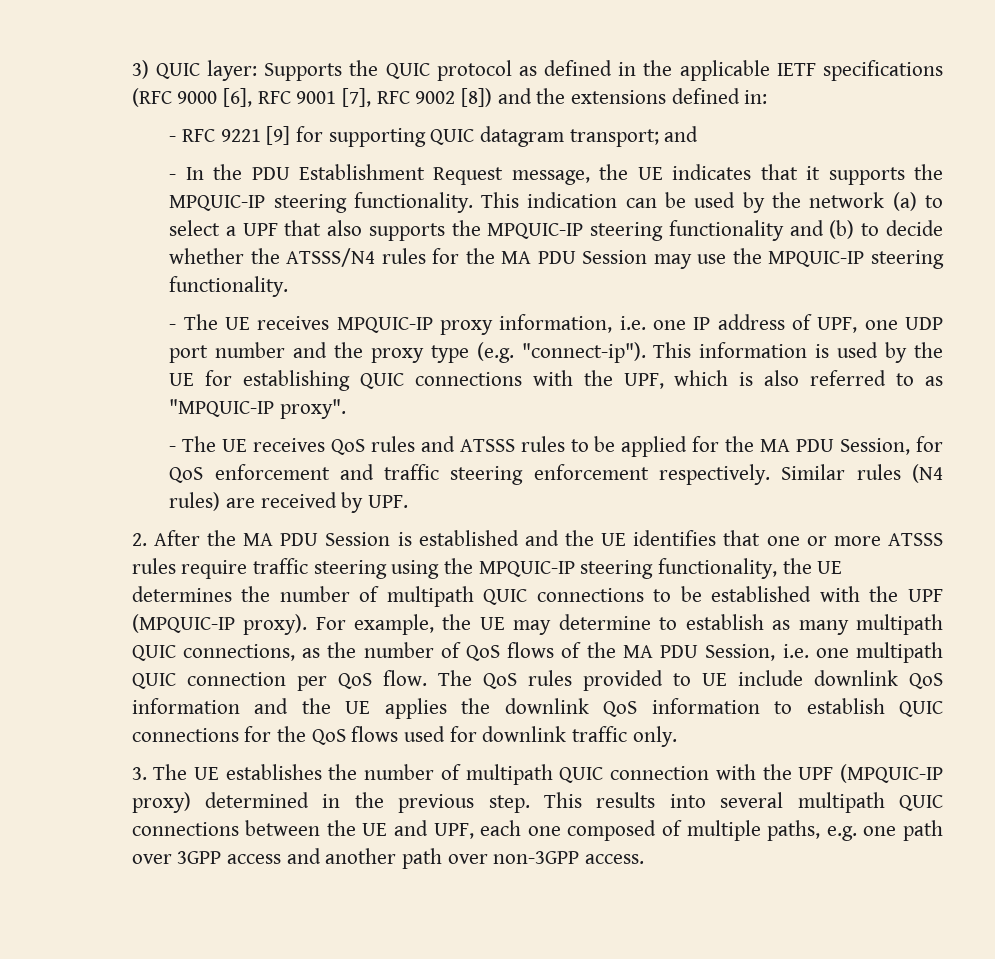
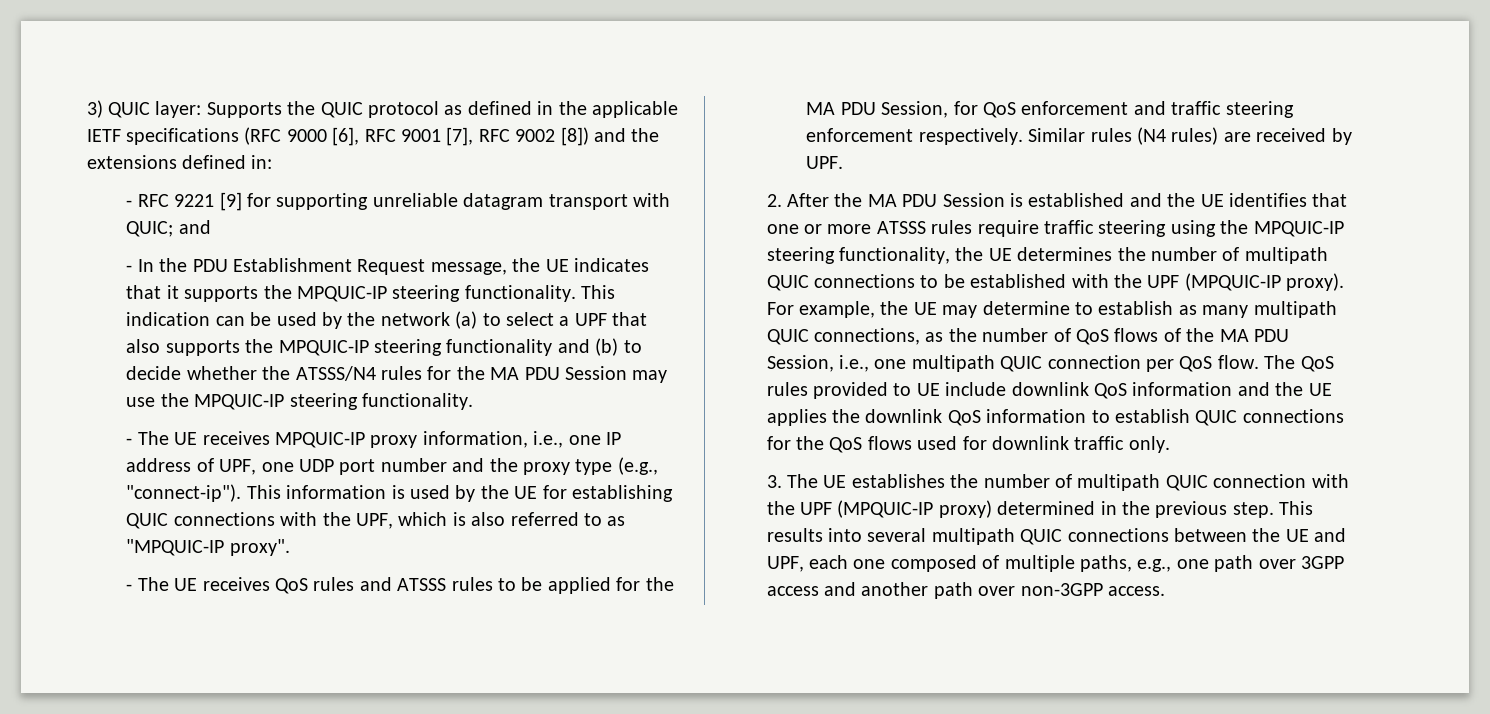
- - RFC 9221 [9] for supporting QUIC datagram transport; and
+ - RFC 9221 [9] for supporting unreliable datagram transport with QUIC; and
- - The UE receives MPQUIC-IP proxy information, i.e. one IP address of UPF, one UDP port number and the proxy type (e.g. "connect-ip").
+ - The UE receives MPQUIC-IP proxy information, i.e., one IP address of UPF, one UDP port number and the proxy type (e.g., "connect-ip").
- For example, the UE may determine to establish as many multipath QUIC connections, as the number of QoS flows of the MA PDU Session, i.e. one multipath QUIC connection per QoS flow.
+ For example, the UE may determine to establish as many multipath QUIC connections, as the number of QoS flows of the MA PDU Session, i.e., one multipath QUIC connection per QoS flow.
- This results into several multipath QUIC connections between the UE and UPF, each one composed of multiple paths, e.g. one path over 3GPP access and another path over non-3GPP access.
+ This results into several multipath QUIC connections between the UE and UPF, each one composed of multiple paths, e.g., one path over 3GPP access and another path over non-3GPP access.

